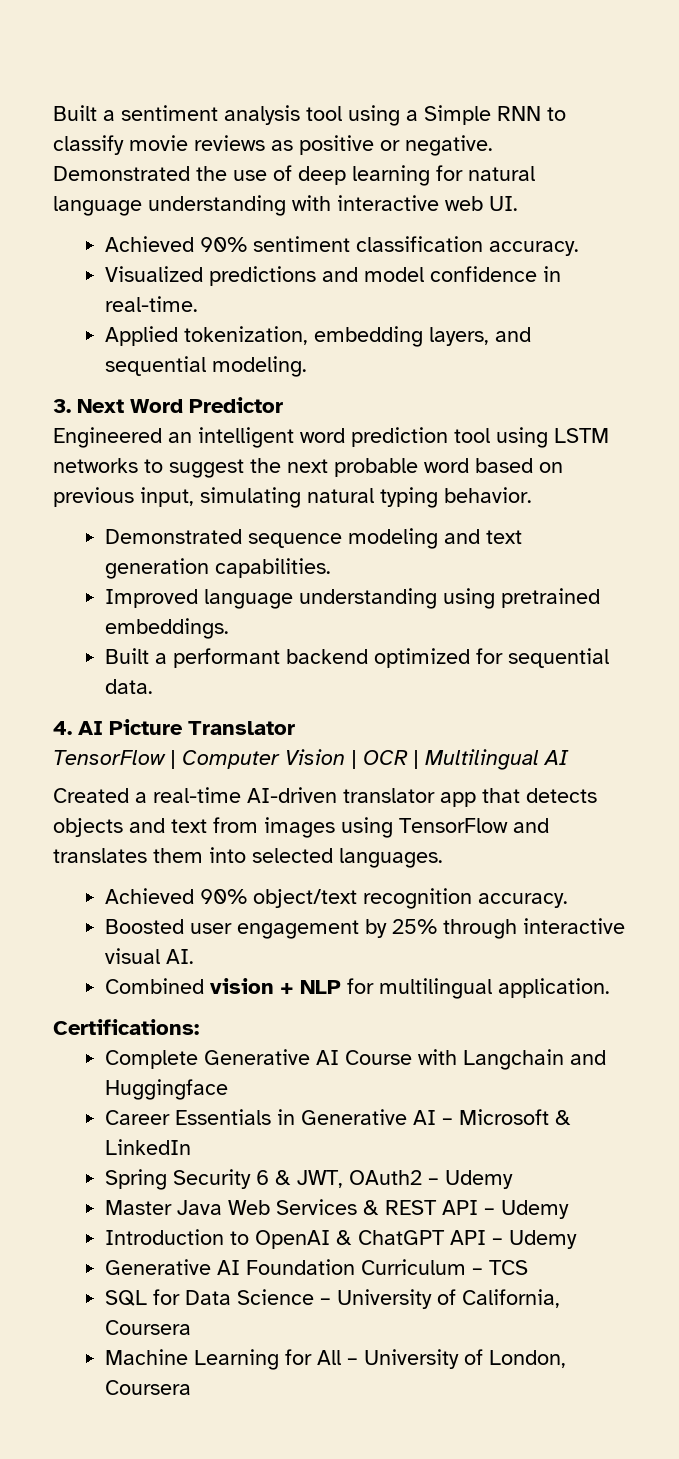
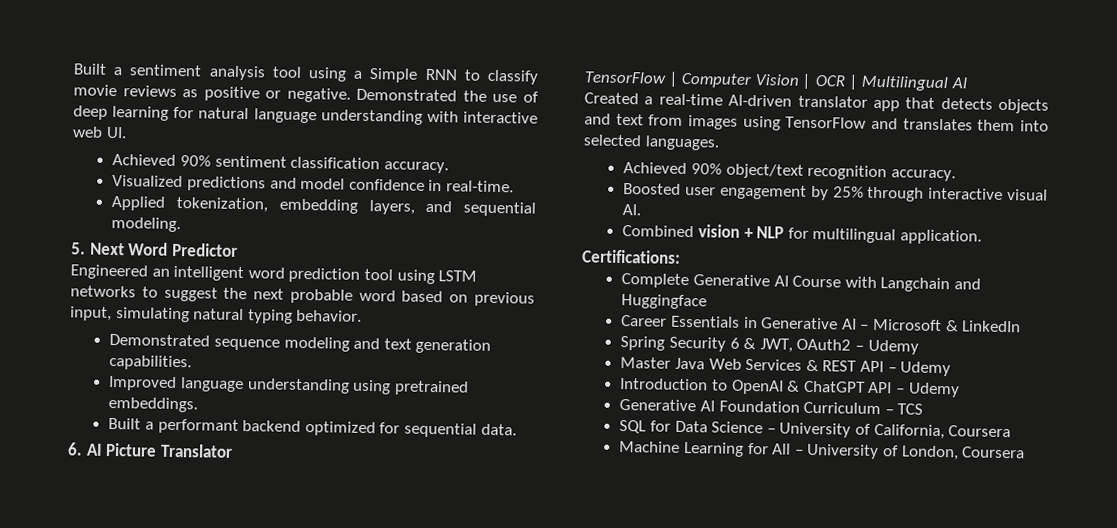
- 3. Next Word Predictor
+ 5. Next Word Predictor
- 4. AI Picture Translator
+ 6. AI Picture Translator

